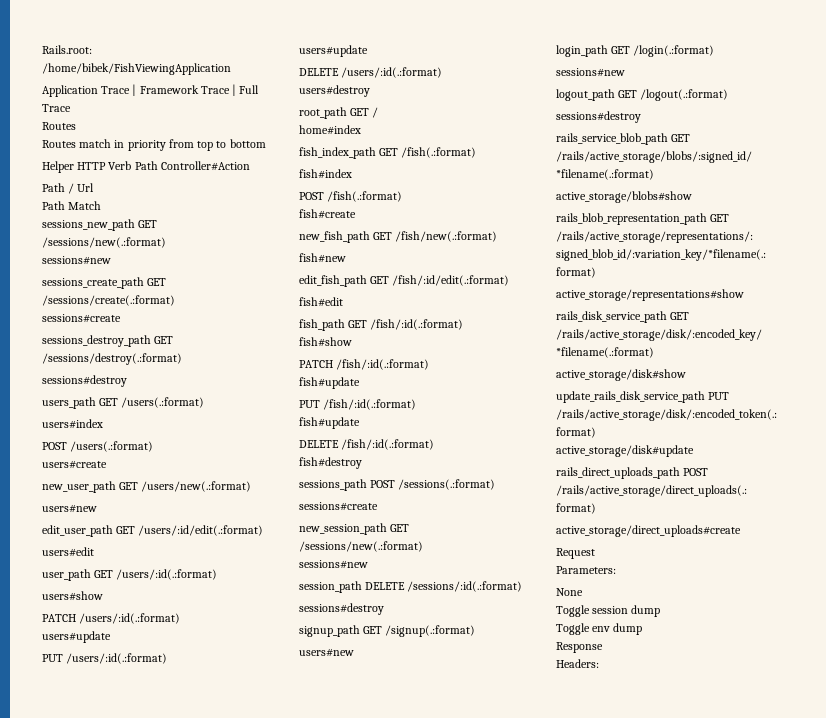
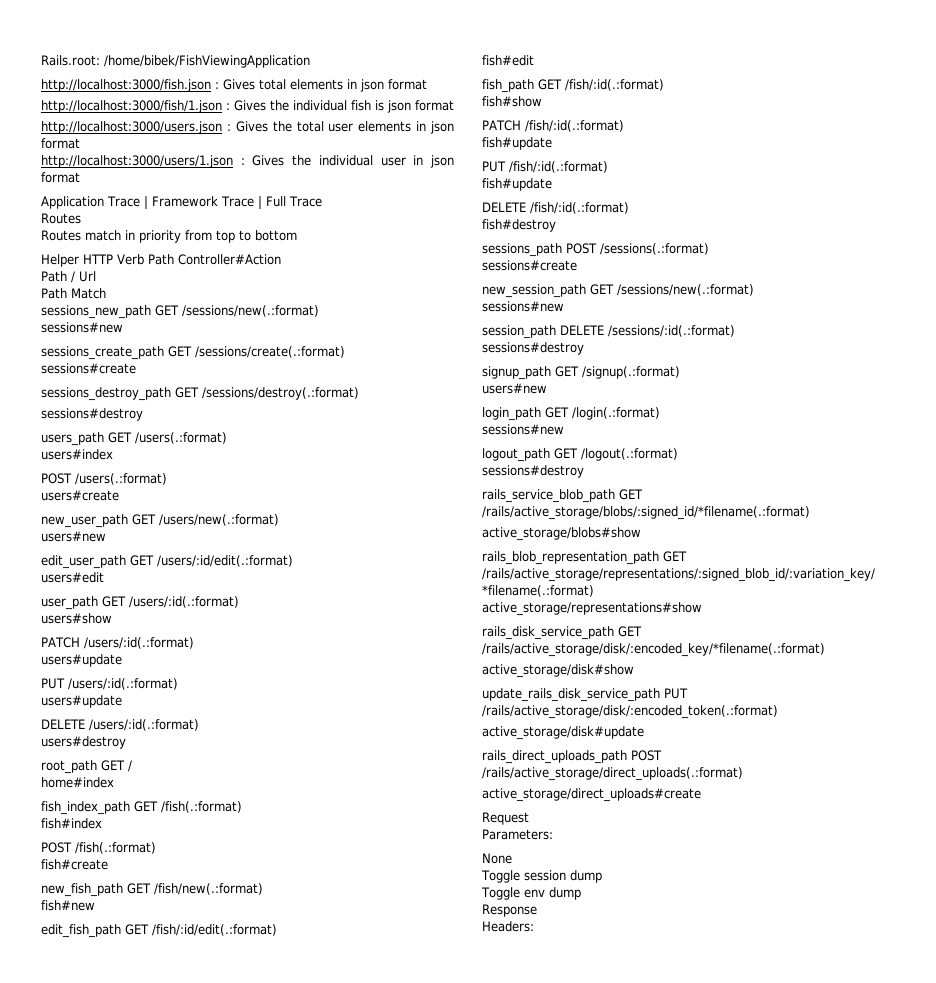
+ http://localhost:3000/fish.json : Gives total elements in json format
+ http://localhost:3000/fish/1.json : Gives the individual fish is json format
+ http://localhost:3000/users.json : Gives the total user elements in json format
+ http://localhost:3000/users/1.json : Gives the individual user in json format

